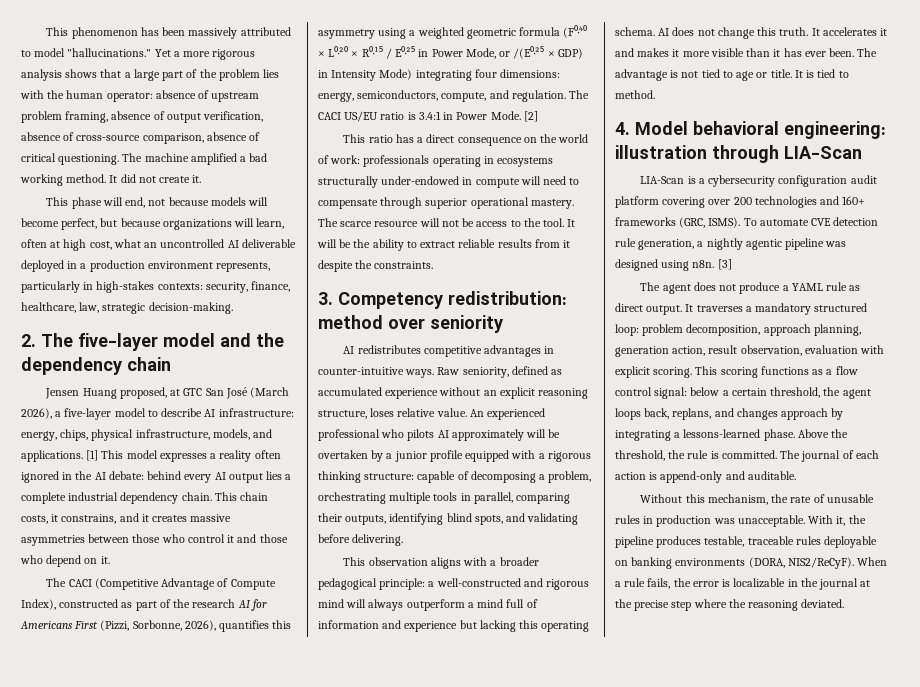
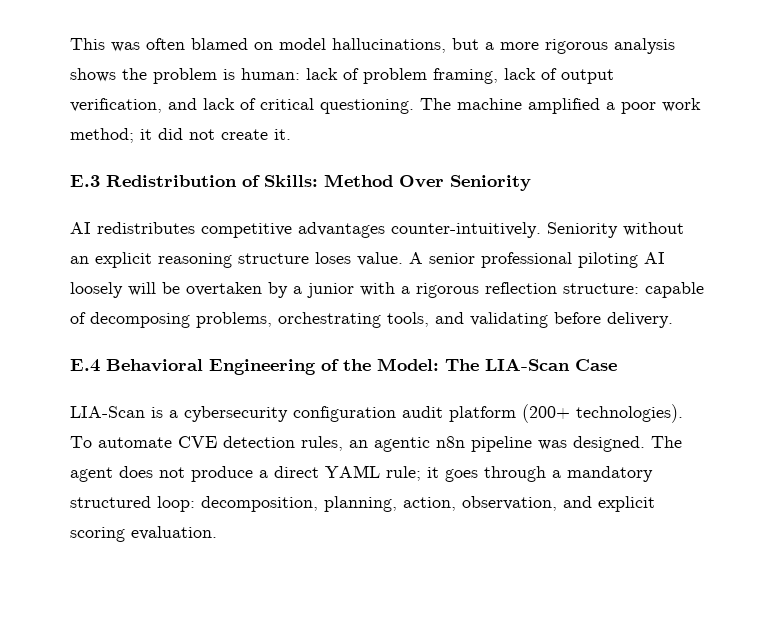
- This phenomenon has been massively attributed to model "hallucinations." Yet a more rigorous analysis shows that a large part of the problem lies with the human operator: absence of upstream problem framing, absence of output verification, absence of cross-source comparison, absence of critical questioning.
+ This was often blamed on model hallucinations, but a more rigorous analysis shows the problem is human: lack of problem framing, lack of output verification, and lack of critical questioning.
- The machine amplified a bad working method. It did not create it.
+ The machine amplified a poor work method; it did not create it.
- This phase will end, not because models will become perfect, but because organizations will learn, often at high cost, what an uncontrolled AI deliverable deployed in a production environment represents, particularly in high-stakes contexts: security, finance, healthcare, law, strategic decision-making.
- 2. The five-layer model and the dependency chain
- Jensen Huang proposed, at GTC San José (March 2026), a five-layer model to describe AI infrastructure: energy, chips, physical infrastructure, models, and applications. [1] This model expresses a reality often ignored in the AI debate: behind every AI output lies a complete industrial dependency chain. This chain costs, it constrains, and it creates massive asymmetries between those who control it and those who depend on it.
- The CACI (Competitive Advantage of Compute Index), constructed as part of the research AI for Americans First (Pizzi, Sorbonne, 2026), quantifies this asymmetry using a weighted geometric formula (F⁰·⁴⁰ × L⁰·²⁰ × R⁰·¹⁵ / E⁰·²⁵ in Power Mode, or /(E⁰·²⁵ × GDP) in Intensity Mode) integrating four dimensions: energy, semiconductors, compute, and regulation. The CACI US/EU ratio is 3.4:1 in Power Mode. [2]
- This ratio has a direct consequence on the world of work: professionals operating in ecosystems structurally under-endowed in compute will need to compensate through superior operational mastery. The scarce resource will not be access to the tool. It will be the ability to extract reliable results from it despite the constraints.
- 3. Competency redistribution: method over seniority
- AI redistributes competitive advantages in counter-intuitive ways. Raw seniority, defined as accumulated experience without an explicit reasoning structure, loses relative value. An experienced professional who pilots AI approximately will be overtaken by a junior profile equipped with a rigorous thinking structure: capable of decomposing a problem, orchestrating multiple tools in parallel, comparing their outputs, identifying blind spots, and validating before delivering.
- This observation aligns with a broader pedagogical principle: a well-constructed and rigorous mind will always outperform a mind full of information and experience but lacking this operating schema. AI does not change this truth. It accelerates it and makes it more visible than it has ever been. The advantage is not tied to age or title. It is tied to method.
- 4. Model behavioral engineering: illustration through LIA-Scan
+ E.3 Redistribution of Skills: Method Over Seniority
+ AI redistributes competitive advantages counter-intuitively. Seniority without an explicit reasoning structure loses value. A senior professional piloting AI loosely will be overtaken by a junior with a rigorous reflection structure: capable of decomposing problems, orchestrating tools, and validating before delivery.
+ E.4 Behavioral Engineering of the Model: The LIA-Scan Case
- LIA-Scan is a cybersecurity configuration audit platform covering over 200 technologies and 160+ frameworks (GRC, ISMS). To automate CVE detection rule generation, a nightly agentic pipeline was designed using n8n. [3]
- The agent does not produce a YAML rule as direct output. It traverses a mandatory structured loop: problem decomposition, approach planning, generation action, result observation, evaluation with explicit scoring. This scoring functions as a flow control signal: below a certain threshold, the agent loops back, replans, and changes approach by integrating a lessons-learned phase. Above the threshold, the rule is committed. The journal of each action is append-only and auditable.
- Without this mechanism, the rate of unusable rules in production was unacceptable. With it, the pipeline produces testable, traceable rules deployable on banking environments (DORA, NIS2/ReCyF). When a rule fails, the error is localizable in the journal at the precise step where the reasoning deviated.
+ LIA-Scan is a cybersecurity configuration audit platform (200+ technologies). To automate CVE detection rules, an agentic n8n pipeline was designed. The agent does not produce a direct YAML rule; it goes through a mandatory structured loop: decomposition, planning, action, observation, and explicit scoring evaluation.

